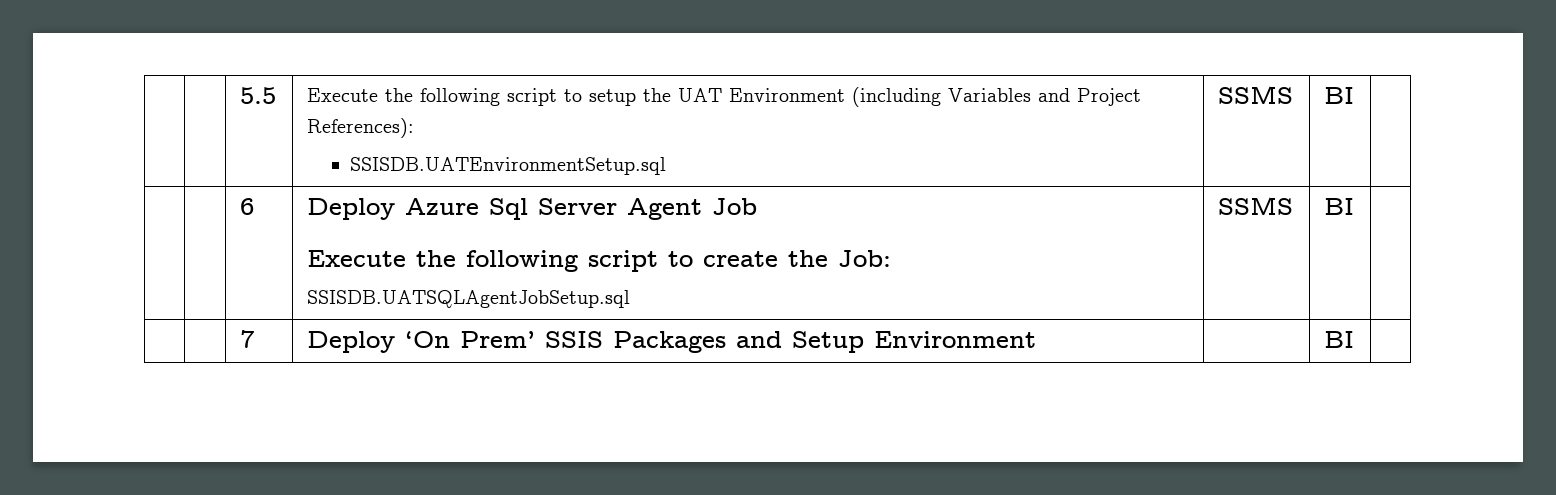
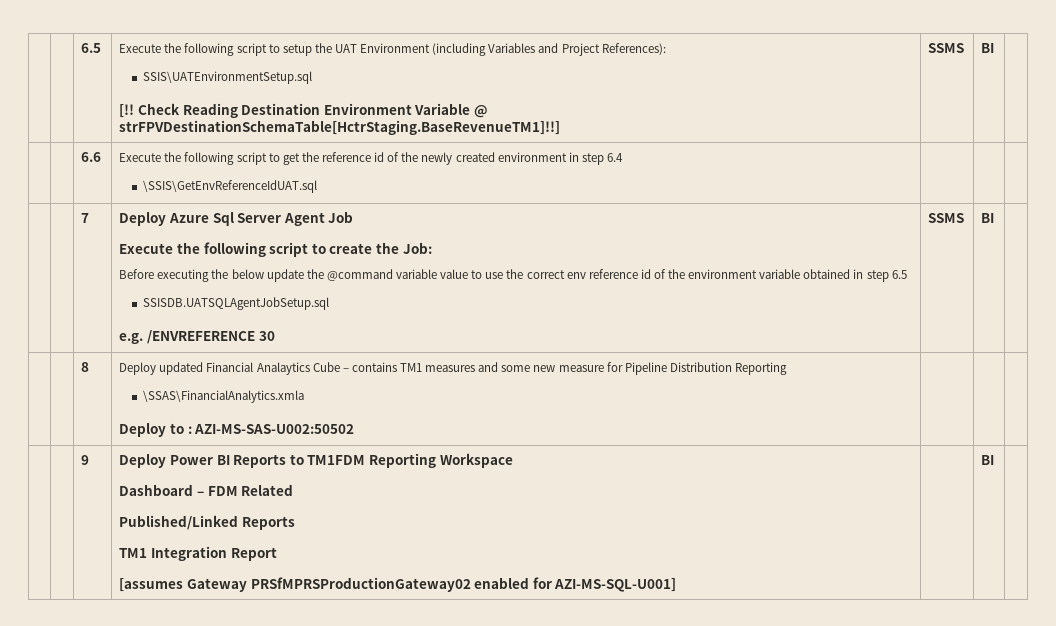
- | | 5.5 | Execute the following script to setup the UAT Environment (including Variables and Project References):
- SSISDB.UATEnvironmentSetup.sql | SSMS | BI |
- | | 6 | Deploy Azure Sql Server Agent Job
+ | | 6.5 | Execute the following script to setup the UAT Environment (including Variables and Project References):
+ SSIS\UATEnvironmentSetup.sql
+ [!! Check Reading Destination Environment Variable @ strFPVDestinationSchemaTable[HctrStaging.BaseRevenueTM1]!!] | SSMS | BI |
+ | | 6.6 | Execute the following script to get the reference id of the newly created environment in step 6.4
+ \SSIS\GetEnvReferenceIdUAT.sql | | |
+ | | 7 | Deploy Azure Sql Server Agent Job
  Execute the following script to create the Job:
- SSISDB.UATSQLAgentJobSetup.sql | SSMS | BI |
- | | 7 | Deploy ‘On Prem’ SSIS Packages and Setup Environment | | BI |
+ Before executing the below update the @command variable value to use the correct env reference id of the environment variable obtained in step 6.5
+ SSISDB.UATSQLAgentJobSetup.sql
+ e.g. /ENVREFERENCE 30 | SSMS | BI |
+ | | 8 | Deploy updated Financial Analaytics Cube – contains TM1 measures and some new measure for Pipeline Distribution Reporting
+ \SSAS\FinancialAnalytics.xmla
+ Deploy to : AZI-MS-SAS-U002:50502 | | |
+ | | 9 | Deploy Power BI Reports to TM1FDM Reporting Workspace
+ Dashboard – FDM Related
+ Published/Linked Reports
+ TM1 Integration Report
+ [assumes Gateway PRSfMPRSProductionGateway02 enabled for AZI-MS-SQL-U001] | | BI |

